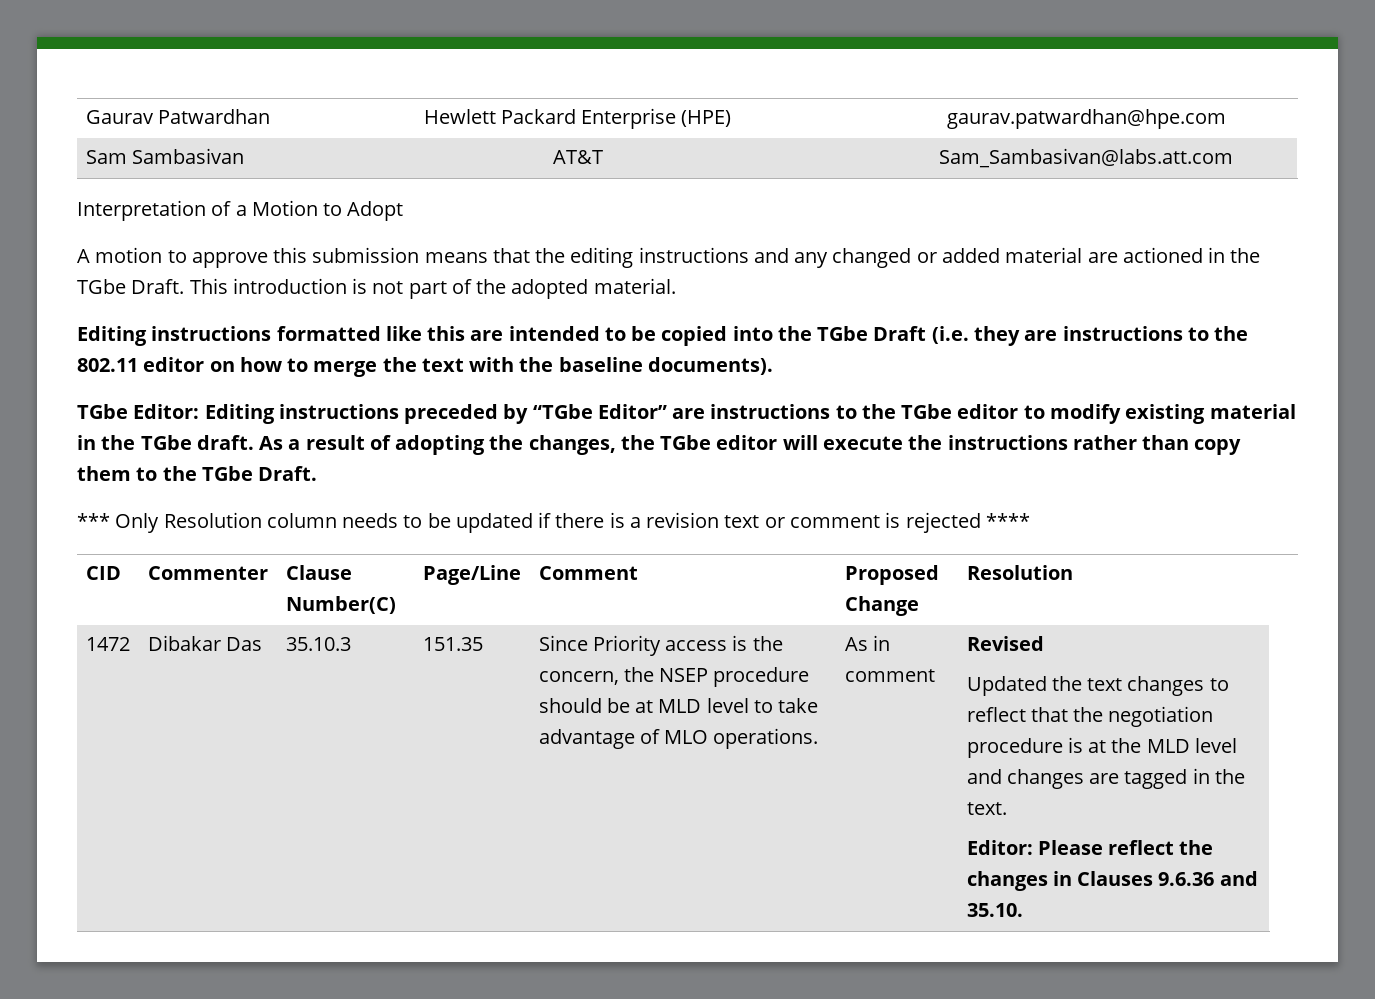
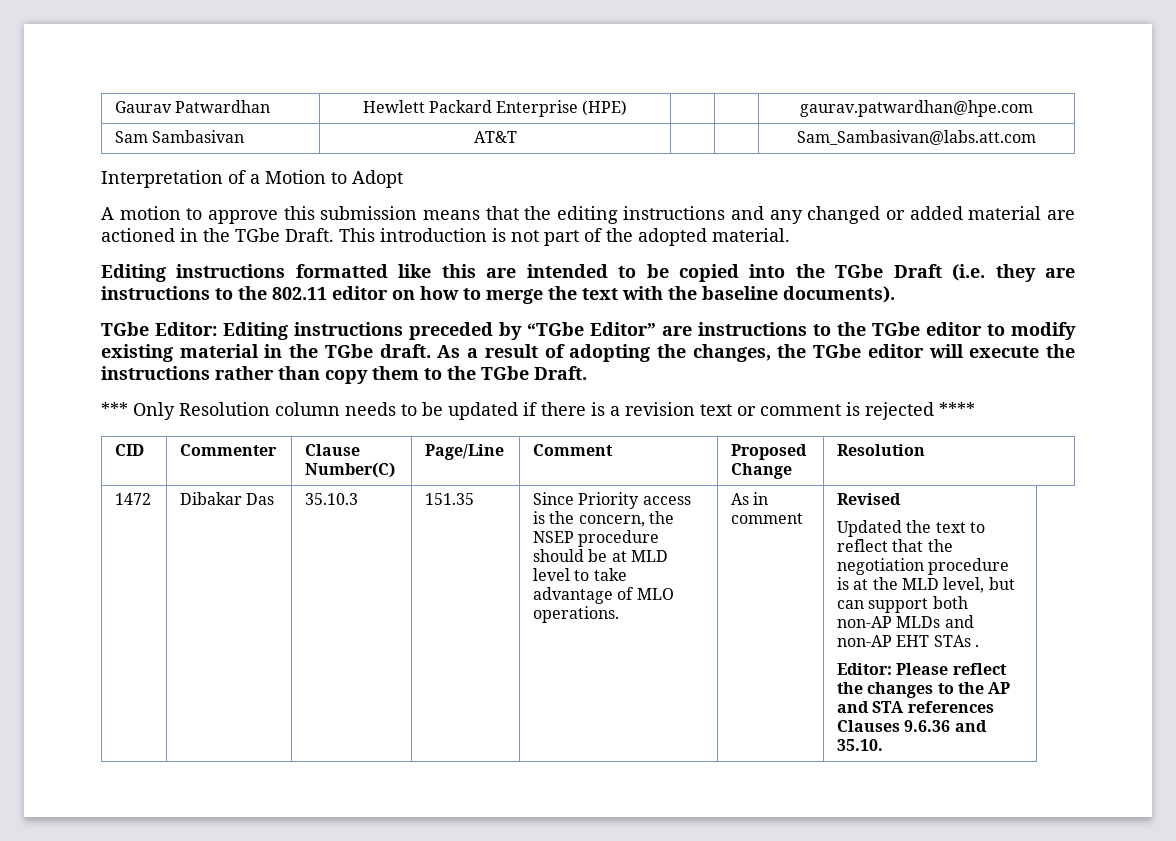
- Updated the text changes to reflect that the negotiation procedure is at the MLD level and changes are tagged in the text.
+ Updated the text to reflect that the negotiation procedure is at the MLD level, but can support both non-AP MLDs and non-AP EHT STAs .
- Editor: Please reflect the changes in Clauses 9.6.36 and 35.10.
+ Editor: Please reflect the changes to the AP and STA references Clauses 9.6.36 and 35.10.

